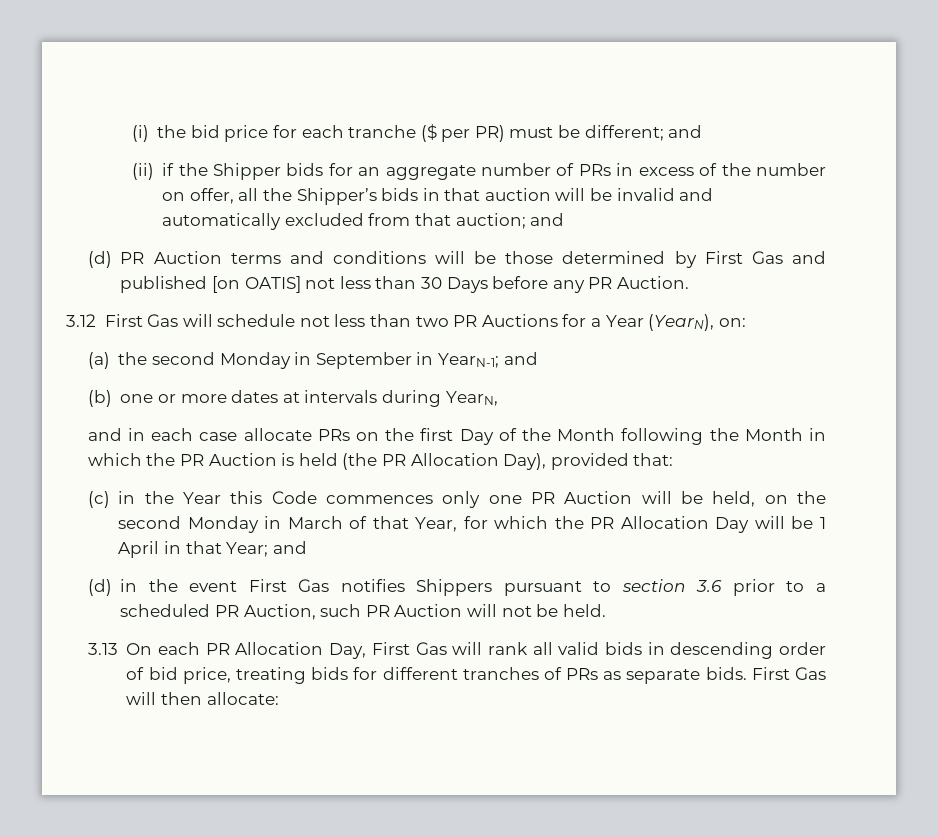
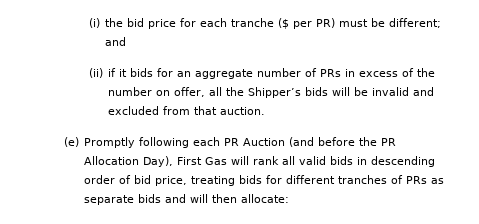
- (ii) if the Shipper bids for an aggregate number of PRs in excess of the number on offer, all the Shipper’s bids in that auction will be invalid and automatically excluded from that auction; and
- (d) PR Auction terms and conditions will be those determined by First Gas and published [on OATIS] not less than 30 Days before any PR Auction.
- 3.12 First Gas will schedule not less than two PR Auctions for a Year (YearN), on:
- (a) the second Monday in September in YearN-1; and
- (b) one or more dates at intervals during YearN,
- and in each case allocate PRs on the first Day of the Month following the Month in which the PR Auction is held (the PR Allocation Day), provided that:
- (c) in the Year this Code commences only one PR Auction will be held, on the second Monday in March of that Year, for which the PR Allocation Day will be 1 April in that Year; and
- (d) in the event First Gas notifies Shippers pursuant to section 3.6 prior to a scheduled PR Auction, such PR Auction will not be held.
- 3.13 On each PR Allocation Day, First Gas will rank all valid bids in descending order of bid price, treating bids for different tranches of PRs as separate bids. First Gas will then allocate:
+ (ii) if it bids for an aggregate number of PRs in excess of the number on offer, all the Shipper’s bids will be invalid and excluded from that auction.
+ (e) Promptly following each PR Auction (and before the PR Allocation Day), First Gas will rank all valid bids in descending order of bid price, treating bids for different tranches of PRs as separate bids and will then allocate:

